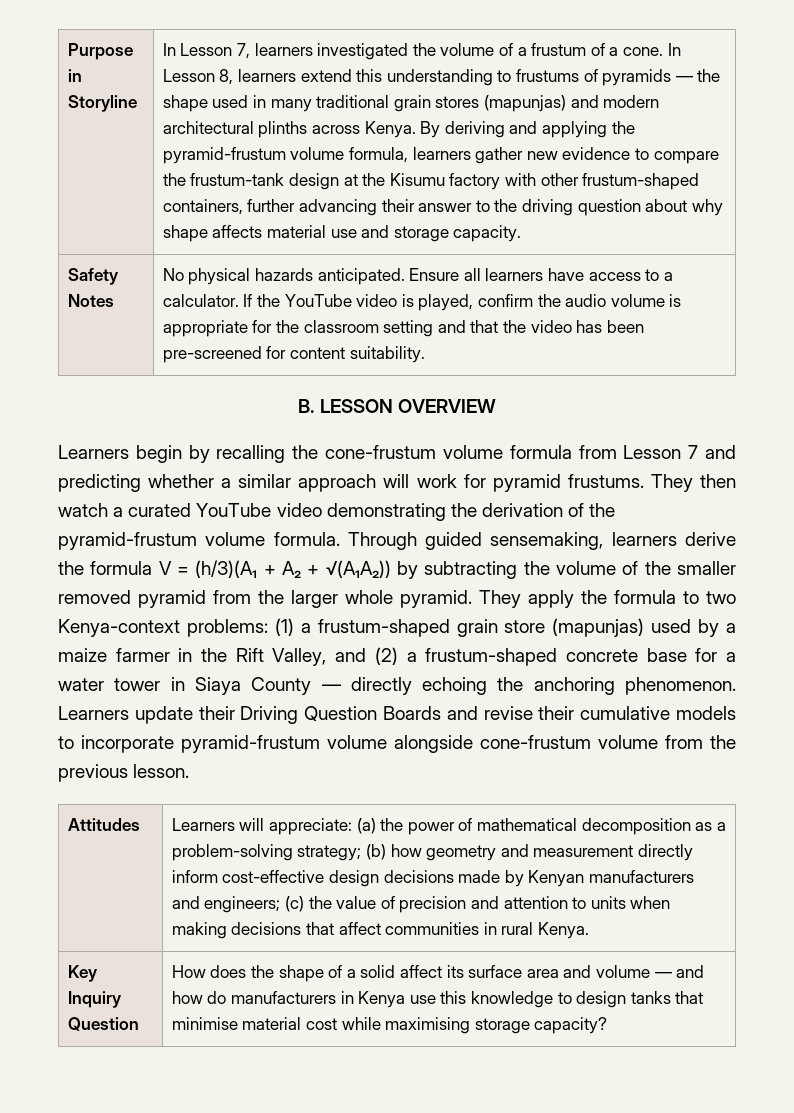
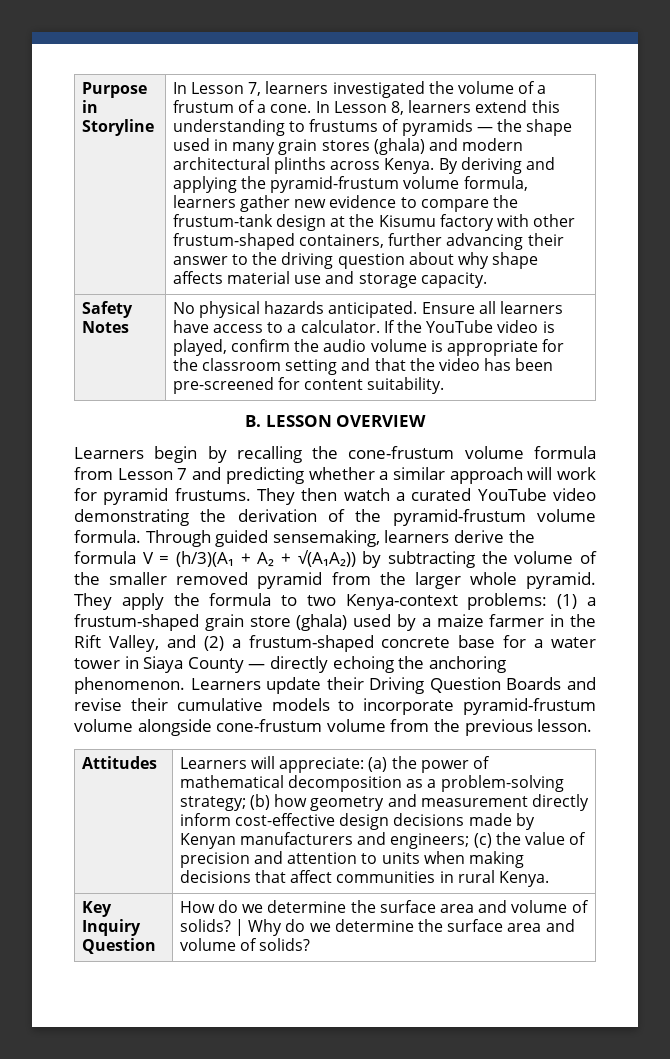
- In Lesson 8, learners extend this understanding to frustums of pyramids — the shape used in many traditional grain stores (mapunjas) and modern architectural plinths across Kenya.
+ In Lesson 8, learners extend this understanding to frustums of pyramids — the shape used in many grain stores (ghala) and modern architectural plinths across Kenya.
- They apply the formula to two Kenya-context problems: (1) a frustum-shaped grain store (mapunjas) used by a maize farmer in the Rift Valley, and (2) a frustum-shaped concrete base for a water tower in Siaya County — directly echoing the anchoring phenomenon.
+ They apply the formula to two Kenya-context problems: (1) a frustum-shaped grain store (ghala) used by a maize farmer in the Rift Valley, and (2) a frustum-shaped concrete base for a water tower in Siaya County — directly echoing the anchoring phenomenon.
- Key Inquiry Question | How does the shape of a solid affect its surface area and volume — and how do manufacturers in Kenya use this knowledge to design tanks that minimise material cost while maximising storage capacity?
+ Key Inquiry Question | How do we determine the surface area and volume of solids? | Why do we determine the surface area and volume of solids?

